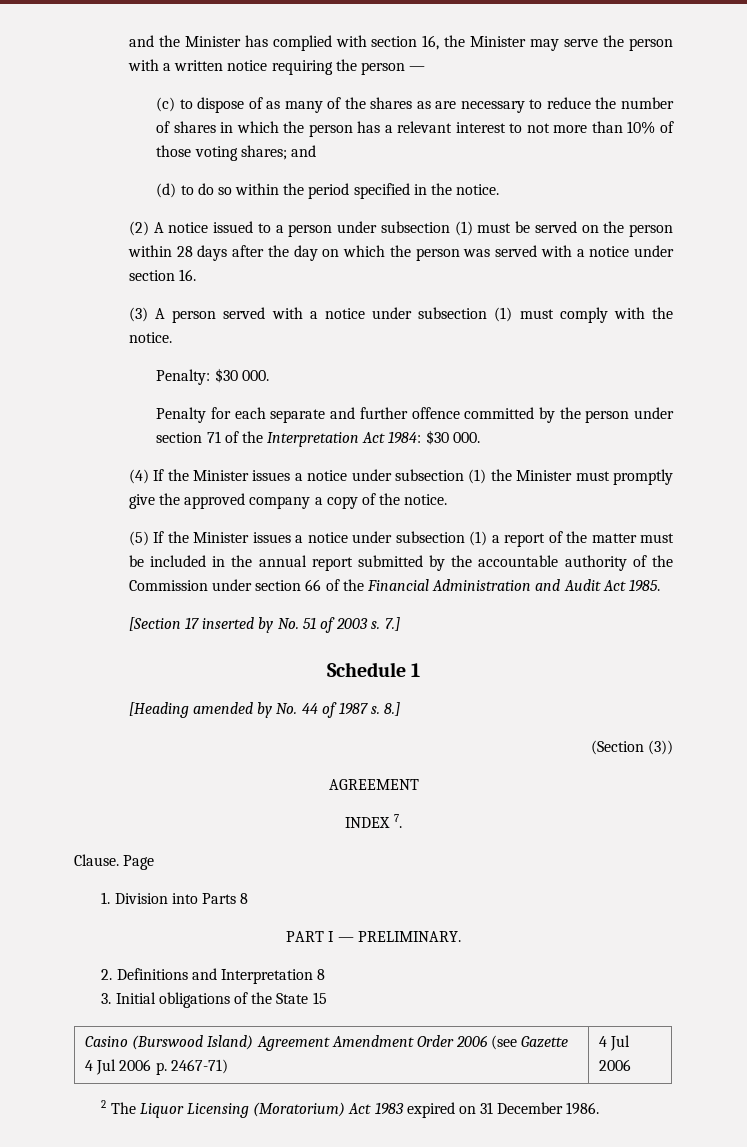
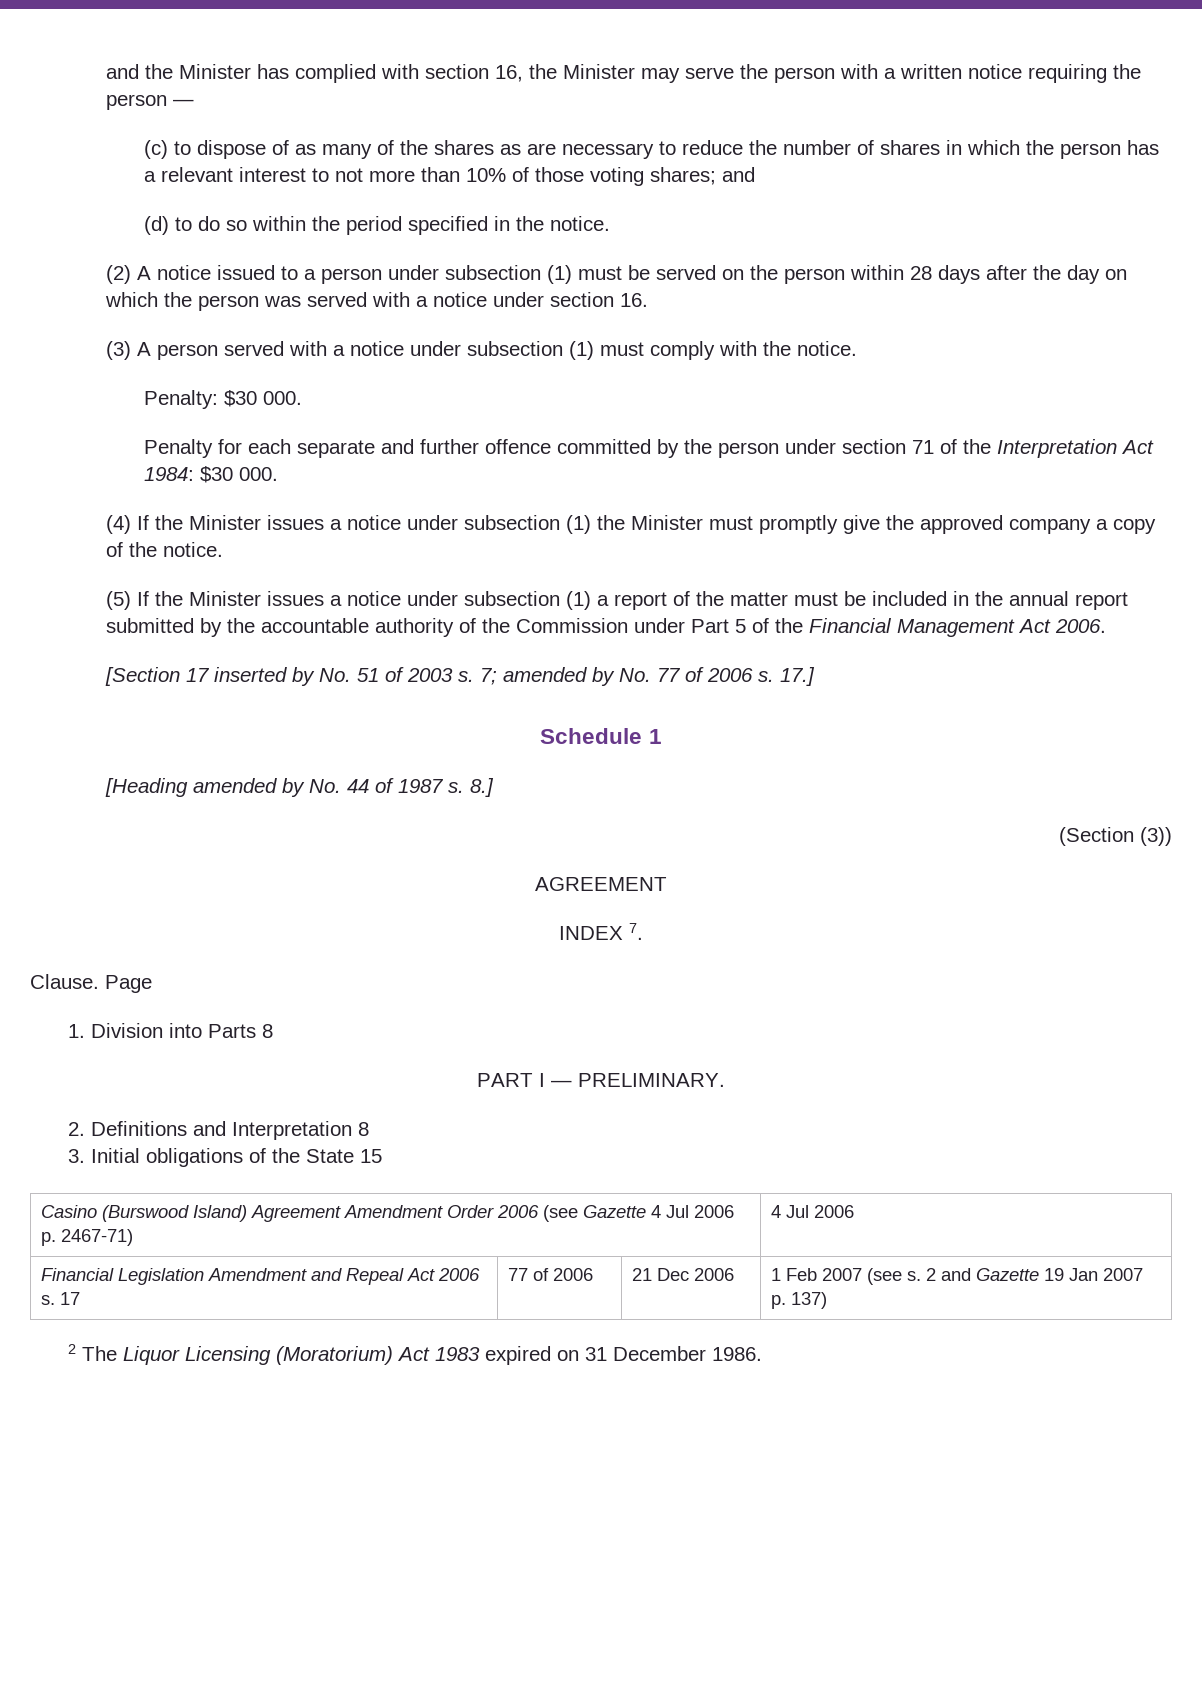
- (5) If the Minister issues a notice under subsection (1) a report of the matter must be included in the annual report submitted by the accountable authority of the Commission under section 66 of the Financial Administration and Audit Act 1985.
+ (5) If the Minister issues a notice under subsection (1) a report of the matter must be included in the annual report submitted by the accountable authority of the Commission under Part 5 of the Financial Management Act 2006.
- 7.]
+ 7; amended by No. 77 of 2006 s. 17.]
+ Financial Legislation Amendment and Repeal Act 2006 s. 17 | 77 of 2006 | 21 Dec 2006 | 1 Feb 2007 (see s. 2 and Gazette 19 Jan 2007 p. 137)

